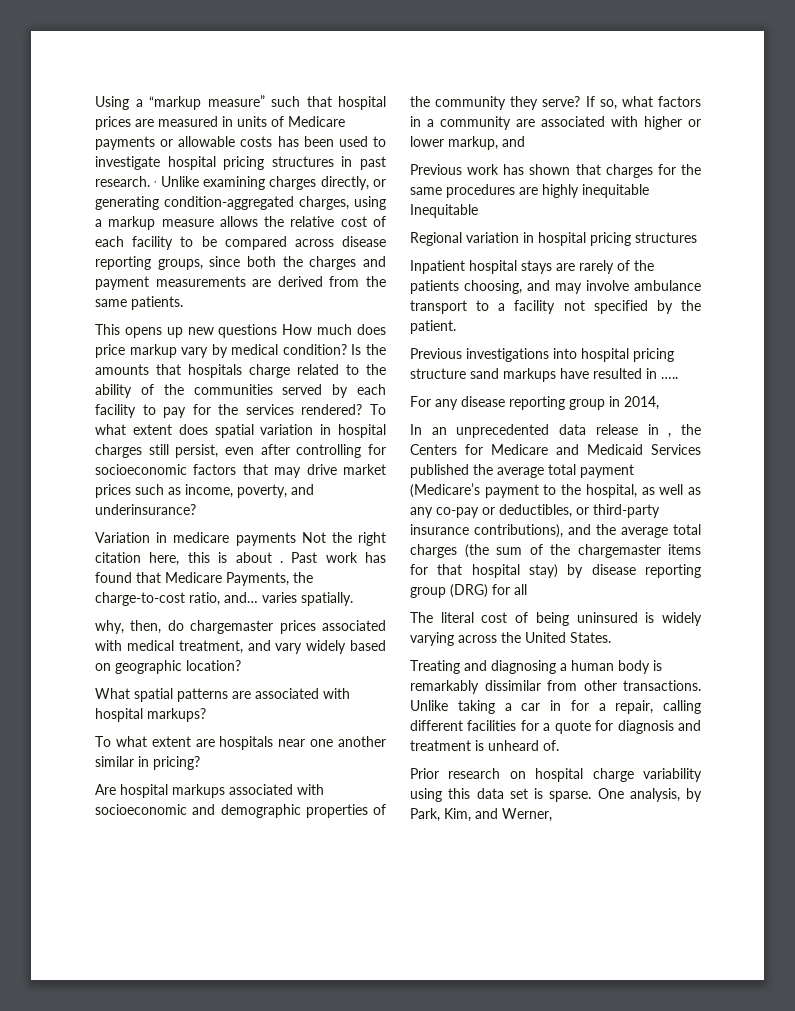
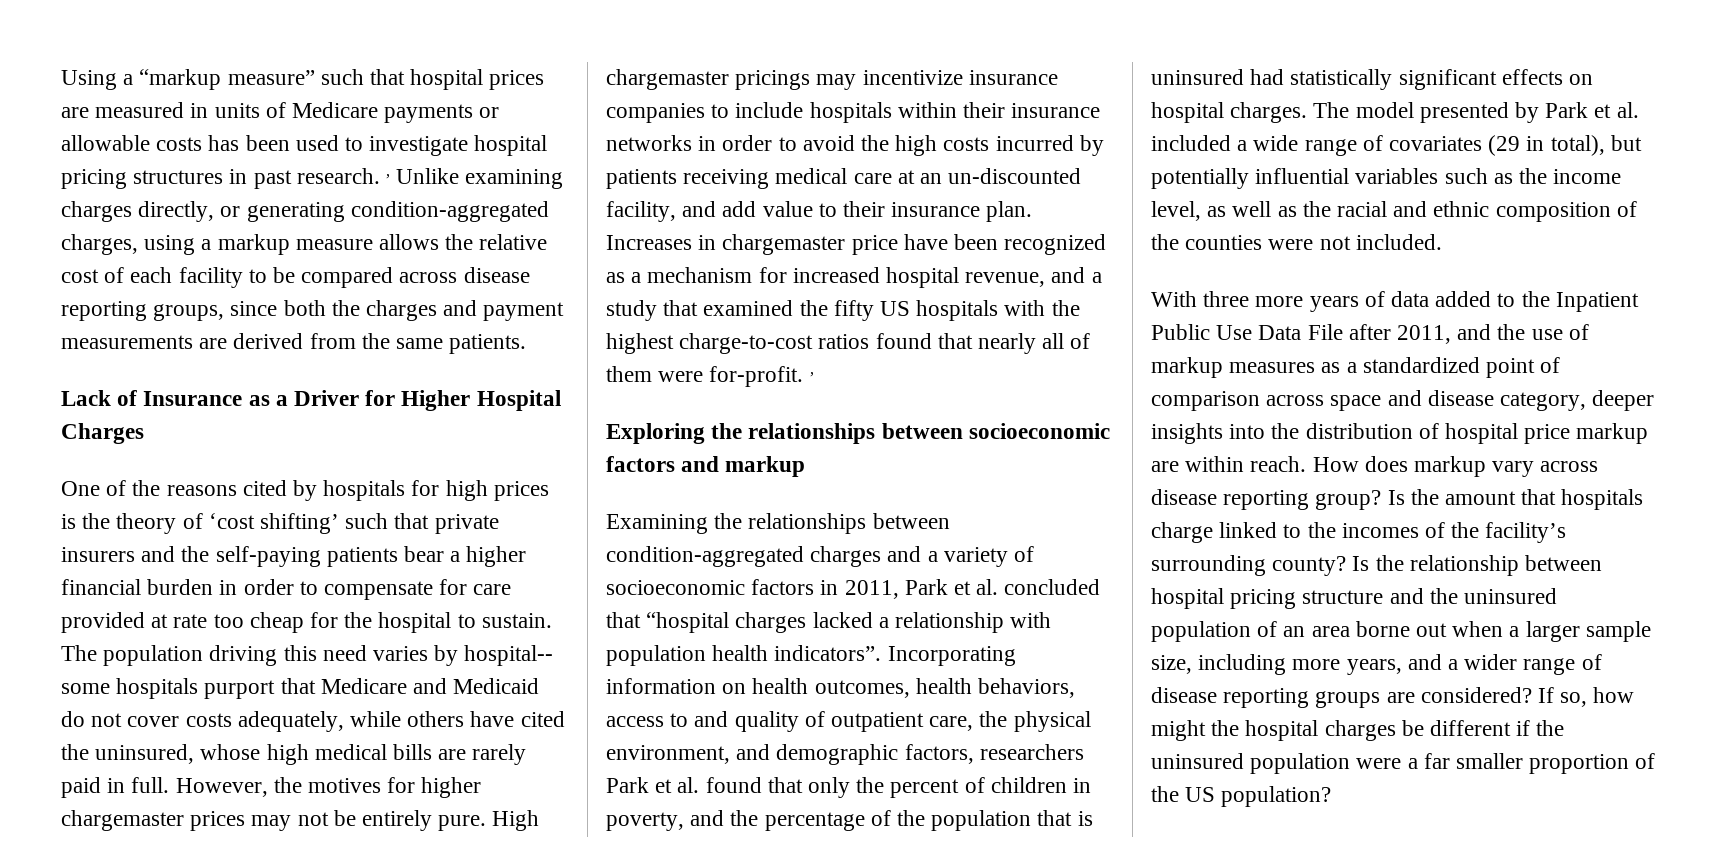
- This opens up new questions How much does price markup vary by medical condition? Is the amounts that hospitals charge related to the ability of the communities served by each facility to pay for the services rendered? To what extent does spatial variation in hospital charges still persist, even after controlling for socioeconomic factors that may drive market prices such as income, poverty, and underinsurance?
- Variation in medicare payments Not the right citation here, this is about . Past work has found that Medicare Payments, the charge-to-cost ratio, and… varies spatially.
- why, then, do chargemaster prices associated with medical treatment, and vary widely based on geographic location?
- What spatial patterns are associated with hospital markups?
- To what extent are hospitals near one another similar in pricing?
- Are hospital markups associated with socioeconomic and demographic properties of the community they serve? If so, what factors in a community are associated with higher or lower markup, and
- Previous work has shown that charges for the same procedures are highly inequitable Inequitable
- Regional variation in hospital pricing structures
- Inpatient hospital stays are rarely of the patients choosing, and may involve ambulance transport to a facility not specified by the patient.
- Previous investigations into hospital pricing structure sand markups have resulted in …..
- For any disease reporting group in 2014,
- In an unprecedented data release in , the Centers for Medicare and Medicaid Services published the average total payment (Medicare’s payment to the hospital, as well as any co-pay or deductibles, or third-party insurance contributions), and the average total charges (the sum of the chargemaster items for that hospital stay) by disease reporting group (DRG) for all
- The literal cost of being uninsured is widely varying across the United States.
- Treating and diagnosing a human body is remarkably dissimilar from other transactions. Unlike taking a car in for a repair, calling different facilities for a quote for diagnosis and treatment is unheard of.
- Prior research on hospital charge variability using this data set is sparse. One analysis, by Park, Kim, and Werner,
+ Lack of Insurance as a Driver for Higher Hospital Charges
+ One of the reasons cited by hospitals for high prices is the theory of ‘cost shifting’ such that private insurers and the self-paying patients bear a higher financial burden in order to compensate for care provided at rate too cheap for the hospital to sustain. The population driving this need varies by hospital-- some hospitals purport that Medicare and Medicaid do not cover costs adequately, while others have cited the uninsured, whose high medical bills are rarely paid in full. However, the motives for higher chargemaster prices may not be entirely pure. High chargemaster pricings may incentivize insurance companies to include hospitals within their insurance networks in order to avoid the high costs incurred by patients receiving medical care at an un-discounted facility, and add value to their insurance plan. Increases in chargemaster price have been recognized as a mechanism for increased hospital revenue, and a study that examined the fifty US hospitals with the highest charge-to-cost ratios found that nearly all of them were for-profit. ,
+ Exploring the relationships between socioeconomic factors and markup
+ Examining the relationships between condition-aggregated charges and a variety of socioeconomic factors in 2011, Park et al. concluded that “hospital charges lacked a relationship with population health indicators”. Incorporating information on health outcomes, health behaviors, access to and quality of outpatient care, the physical environment, and demographic factors, researchers Park et al. found that only the percent of children in poverty, and the percentage of the population that is uninsured had statistically significant effects on hospital charges. The model presented by Park et al. included a wide range of covariates (29 in total), but potentially influential variables such as the income level, as well as the racial and ethnic composition of the counties were not included.
+ With three more years of data added to the Inpatient Public Use Data File after 2011, and the use of markup measures as a standardized point of comparison across space and disease category, deeper insights into the distribution of hospital price markup are within reach. How does markup vary across disease reporting group? Is the amount that hospitals charge linked to the incomes of the facility’s surrounding county? Is the relationship between hospital pricing structure and the uninsured population of an area borne out when a larger sample size, including more years, and a wider range of disease reporting groups are considered? If so, how might the hospital charges be different if the uninsured population were a far smaller proportion of the US population?

